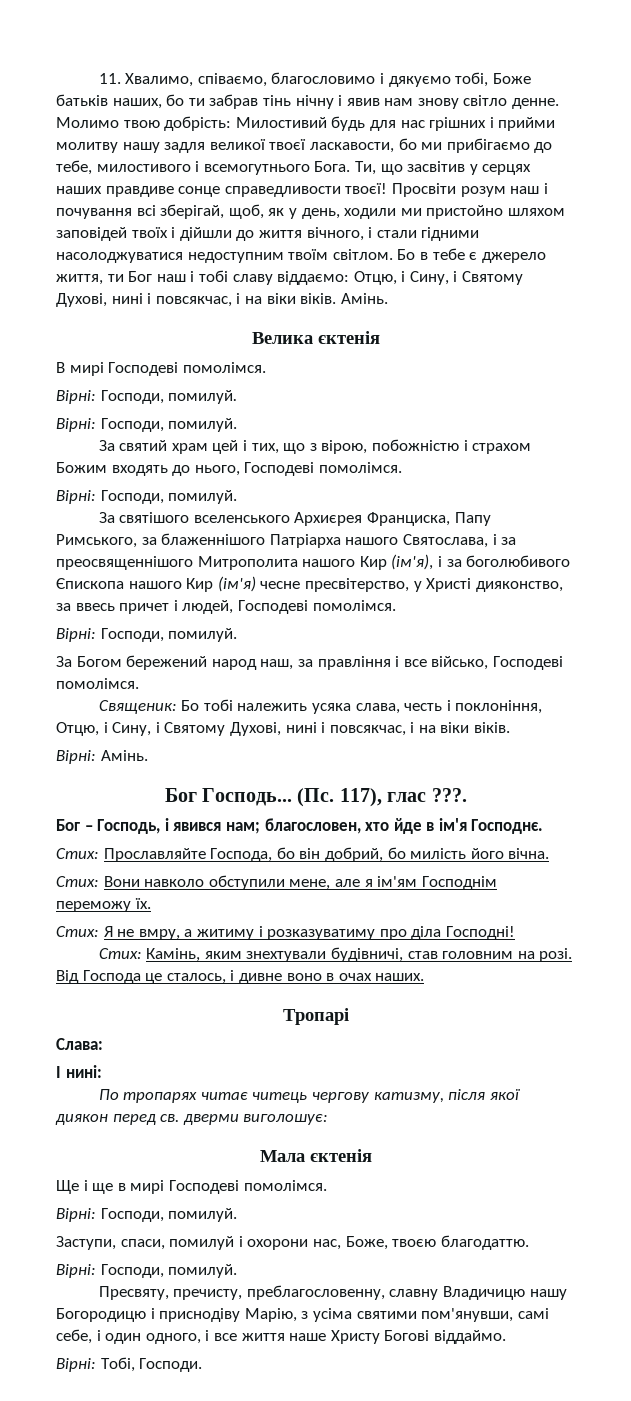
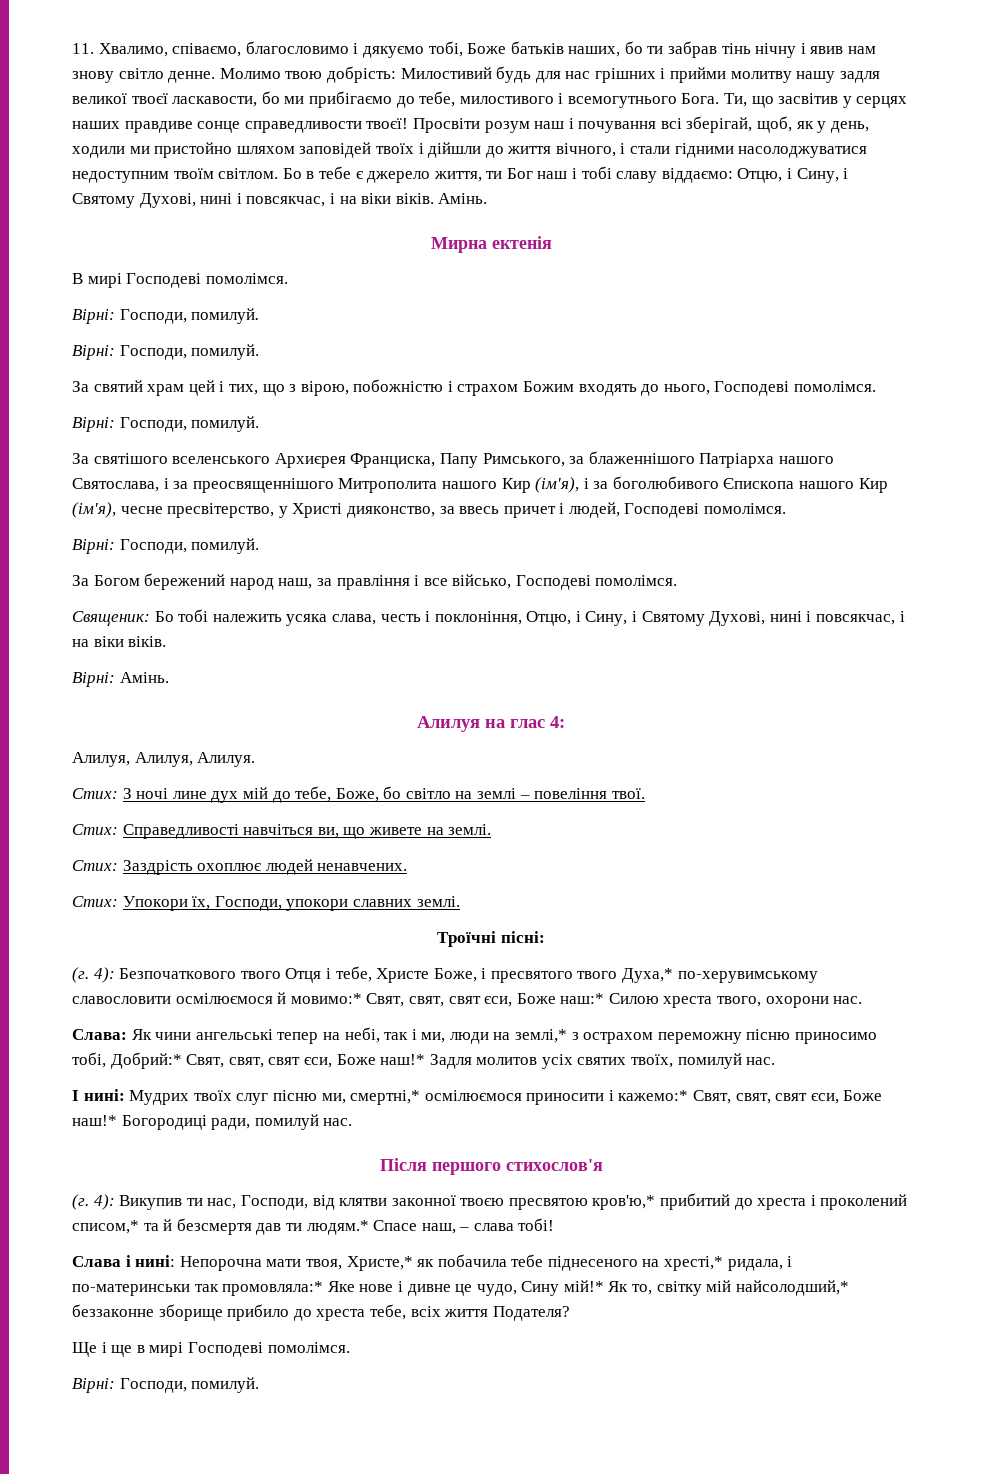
- Велика єктенія
+ Мирна ектенія
- За святішого вселенського Архиєрея Франциска, Папу Римського, за блаженнішого Патріарха нашого Святослава, і за преосвященнішого Митрополита нашого Кир (ім'я), і за боголюбивого Єпископа нашого Кир (ім'я) чесне пресвітерство, у Христі дияконство, за ввесь причет і людей, Господеві помолімся.
+ За святішого вселенського Архиєрея Франциска, Папу Римського, за блаженнішого Патріарха нашого Святослава, і за преосвященнішого Митрополита нашого Кир (ім'я), і за боголюбивого Єпископа нашого Кир (ім'я), чесне пресвітерство, у Христі дияконство, за ввесь причет і людей, Господеві помолімся.
- Бог Господь... (Пс. 117), глас ???.
- Бог – Господь, і явився нам; благословен, хто йде в ім'я Господнє.
- Стих: Прославляйте Господа, бо він добрий, бо милість його вічна.
- Стих: Вони навколо обступили мене, але я ім'ям Господнім переможу їх.
- Стих: Я не вмру, а житиму і розказуватиму про діла Господні!
- Стих: Камінь, яким знехтували будівничі, став головним на розі. Від Господа це сталось, і дивне воно в очах наших.
- Тропарі
- Слава:
- І нині:
- По тропарях читає читець чергову катизму, після якої диякон перед св. дверми виголошує:
- Мала єктенія
+ Алилуя на глас 4:
+ Алилуя, Алилуя, Алилуя.
+ Стих: З ночі лине дух мій до тебе, Боже, бо світло на землі – повеління твої.
+ Стих: Справедливості навчіться ви, що живете на землі.
+ Стих: Заздрість охоплює людей ненавчених.
+ Стих: Упокори їх, Господи, упокори славних землі.
+ Троїчні пісні:
+ (г. 4): Безпочаткового твого Отця і тебе, Христе Боже, і пресвятого твого Духа,* по-херувимському славословити осмілюємося й мовимо:* Свят, свят, свят єси, Боже наш:* Силою хреста твого, охорони нас.
+ Слава: Як чини ангельські тепер на небі, так і ми, люди на землі,* з острахом переможну пісню приносимо тобі, Добрий:* Свят, свят, свят єси, Боже наш!* Задля молитов усіх святих твоїх, помилуй нас.
+ І нині: Мудрих твоїх слуг пісню ми, смертні,* осмілюємося приносити і кажемо:* Свят, свят, свят єси, Боже наш!* Богородиці ради, помилуй нас.
+ Після першого стихослов'я
+ (г. 4): Викупив ти нас, Господи, від клятви законної твоєю пресвятою кров'ю,* прибитий до хреста і проколений списом,* та й безсмертя дав ти людям.* Спасе наш, – слава тобі!
+ Слава і нині: Непорочна мати твоя, Христе,* як побачила тебе піднесеного на хресті,* ридала, і по-материнськи так промовляла:* Яке нове і дивне це чудо, Сину мій!* Як то, світку мій найсолодший,* беззаконне зборище прибило до хреста тебе, всіх життя Подателя?
- Заступи, спаси, помилуй і охорони нас, Боже, твоєю благодаттю.
- Вірні: Господи, помилуй.
- Пресвяту, пречисту, преблагословенну, славну Владичицю нашу Богородицю і приснодіву Марію, з усіма святими пом'янувши, самі себе, і один одного, і все життя наше Христу Богові віддаймо.
- Вірні: Тобі, Господи.

